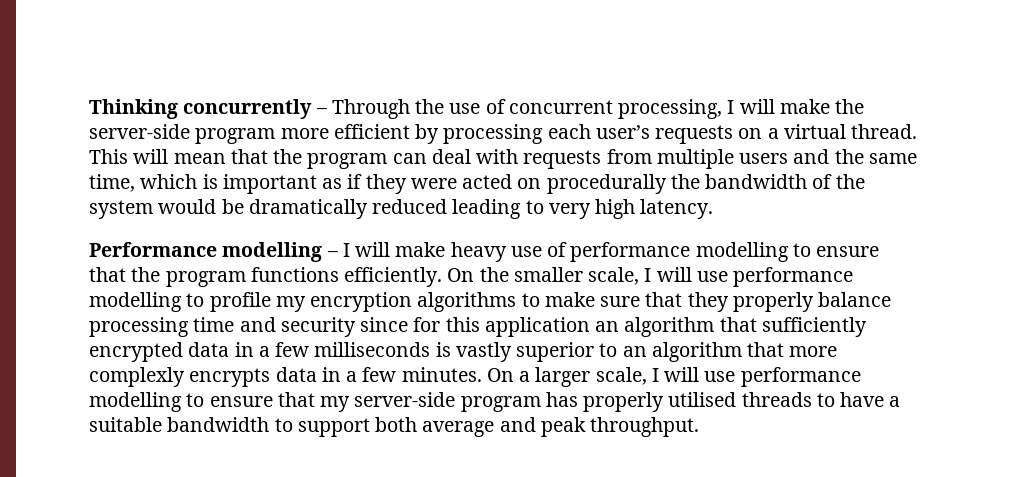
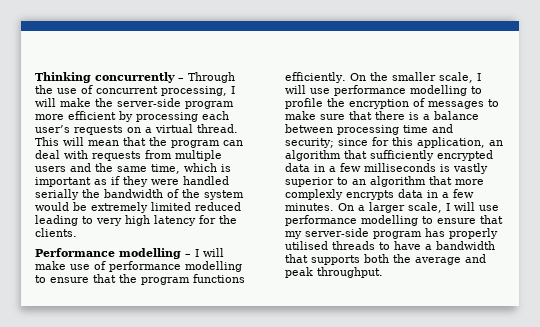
- This will mean that the program can deal with requests from multiple users and the same time, which is important as if they were acted on procedurally the bandwidth of the system would be dramatically reduced leading to very high latency.
+ This will mean that the program can deal with requests from multiple users and the same time, which is important as if they were handled serially the bandwidth of the system would be extremely limited reduced leading to very high latency for the clients.
- Performance modelling – I will make heavy use of performance modelling to ensure that the program functions efficiently.
+ Performance modelling – I will make use of performance modelling to ensure that the program functions efficiently.
- On the smaller scale, I will use performance modelling to profile my encryption algorithms to make sure that they properly balance processing time and security since for this application an algorithm that sufficiently encrypted data in a few milliseconds is vastly superior to an algorithm that more complexly encrypts data in a few minutes.
+ On the smaller scale, I will use performance modelling to profile the encryption of messages to make sure that there is a balance between processing time and security; since for this application, an algorithm that sufficiently encrypted data in a few milliseconds is vastly superior to an algorithm that more complexly encrypts data in a few minutes.
- On a larger scale, I will use performance modelling to ensure that my server-side program has properly utilised threads to have a suitable bandwidth to support both average and peak throughput.
+ On a larger scale, I will use performance modelling to ensure that my server-side program has properly utilised threads to have a bandwidth that supports both the average and peak throughput.

